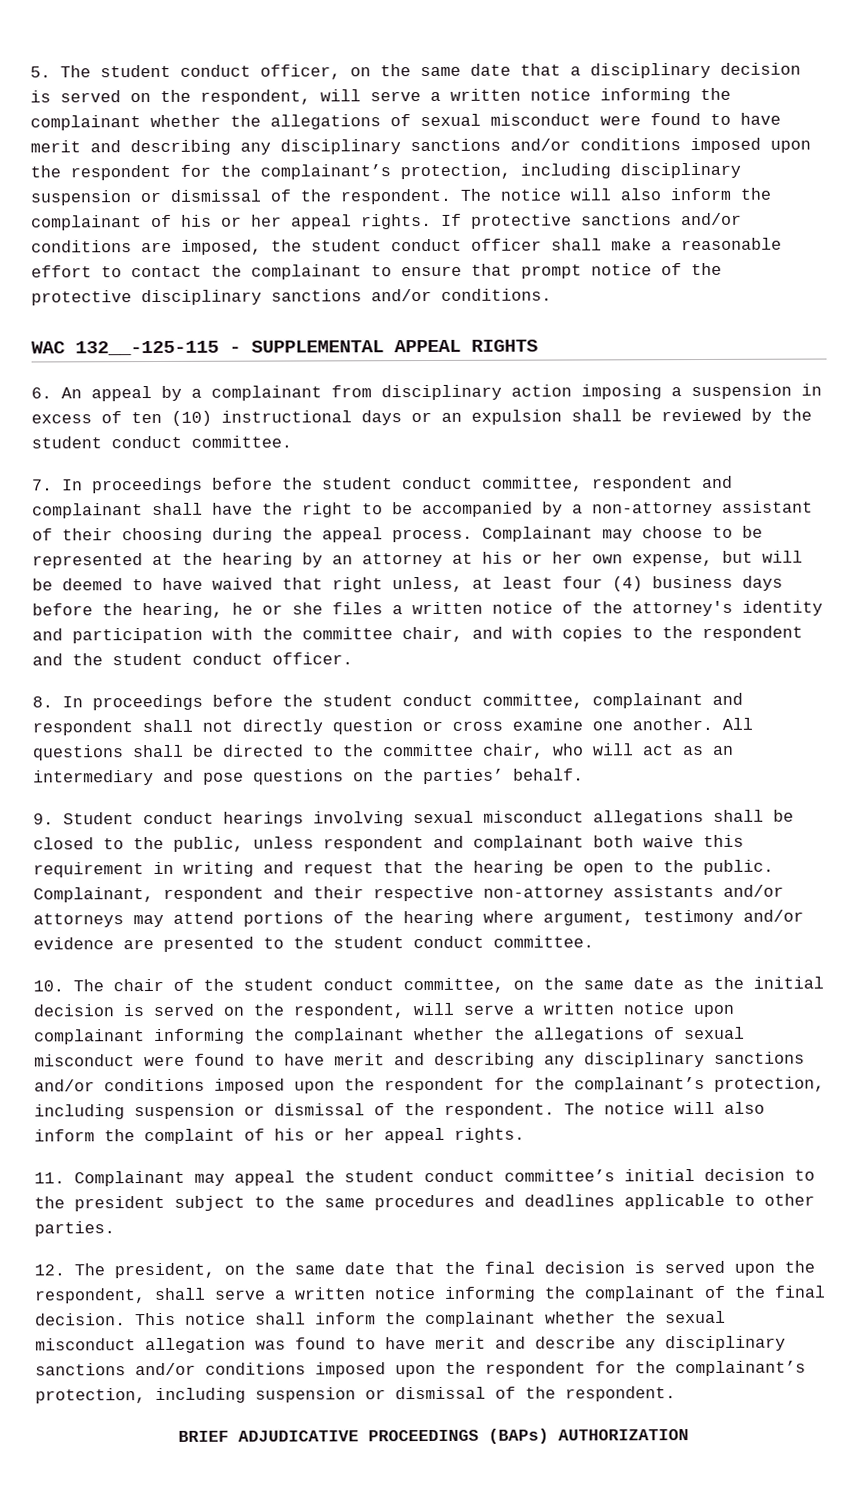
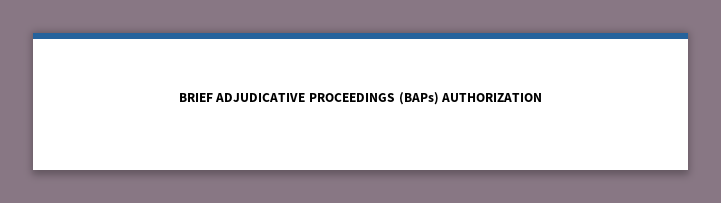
- 5. The student conduct officer, on the same date that a disciplinary decision is served on the respondent, will serve a written notice informing the complainant whether the allegations of sexual misconduct were found to have merit and describing any disciplinary sanctions and/or conditions imposed upon the respondent for the complainant’s protection, including disciplinary suspension or dismissal of the respondent. The notice will also inform the complainant of his or her appeal rights. If protective sanctions and/or conditions are imposed, the student conduct officer shall make a reasonable effort to contact the complainant to ensure that prompt notice of the protective disciplinary sanctions and/or conditions.
- WAC 132__-125-115 - SUPPLEMENTAL APPEAL RIGHTS
- 6. An appeal by a complainant from disciplinary action imposing a suspension in excess of ten (10) instructional days or an expulsion shall be reviewed by the student conduct committee.
- 7. In proceedings before the student conduct committee, respondent and complainant shall have the right to be accompanied by a non-attorney assistant of their choosing during the appeal process. Complainant may choose to be represented at the hearing by an attorney at his or her own expense, but will be deemed to have waived that right unless, at least four (4) business days before the hearing, he or she files a written notice of the attorney's identity and participation with the committee chair, and with copies to the respondent and the student conduct officer.
- 8. In proceedings before the student conduct committee, complainant and respondent shall not directly question or cross examine one another. All questions shall be directed to the committee chair, who will act as an intermediary and pose questions on the parties’ behalf.
- 9. Student conduct hearings involving sexual misconduct allegations shall be closed to the public, unless respondent and complainant both waive this requirement in writing and request that the hearing be open to the public. Complainant, respondent and their respective non-attorney assistants and/or attorneys may attend portions of the hearing where argument, testimony and/or evidence are presented to the student conduct committee.
- 10. The chair of the student conduct committee, on the same date as the initial decision is served on the respondent, will serve a written notice upon complainant informing the complainant whether the allegations of sexual misconduct were found to have merit and describing any disciplinary sanctions and/or conditions imposed upon the respondent for the complainant’s protection, including suspension or dismissal of the respondent. The notice will also inform the complaint of his or her appeal rights.
- 11. Complainant may appeal the student conduct committee’s initial decision to the president subject to the same procedures and deadlines applicable to other parties.
- 12. The president, on the same date that the final decision is served upon the respondent, shall serve a written notice informing the complainant of the final decision. This notice shall inform the complainant whether the sexual misconduct allegation was found to have merit and describe any disciplinary sanctions and/or conditions imposed upon the respondent for the complainant’s protection, including suspension or dismissal of the respondent.

